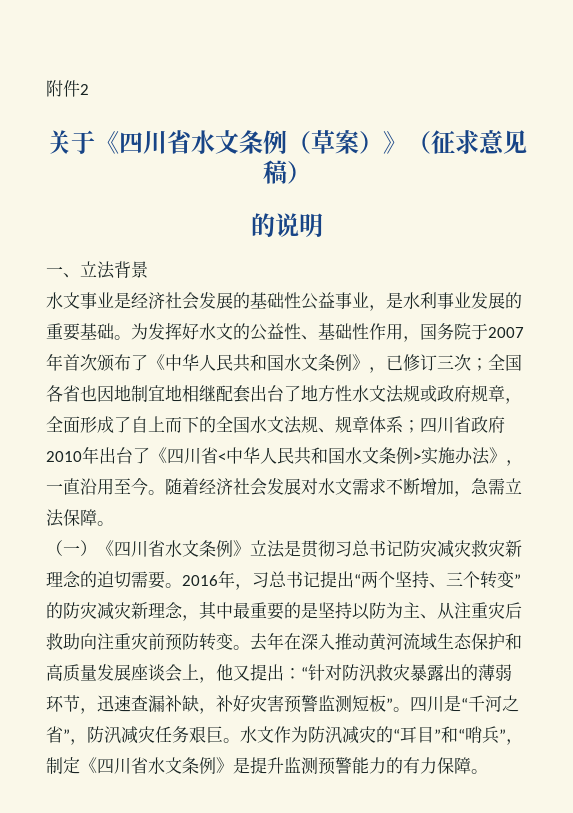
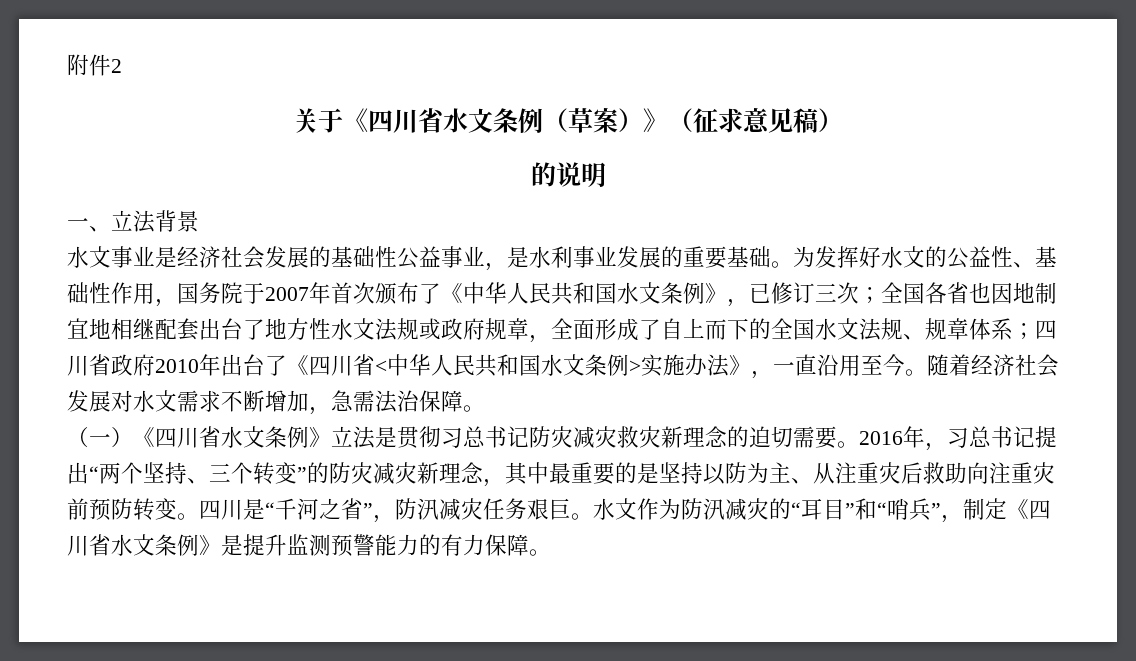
- 随着经济社会发展对水文需求不断增加，急需立法保障。
+ 随着经济社会发展对水文需求不断增加，急需法治保障。
- 去年在深入推动黄河流域生态保护和高质量发展座谈会上，他又提出：“针对防汛救灾暴露出的薄弱环节，迅速查漏补缺，补好灾害预警监测短板”。

